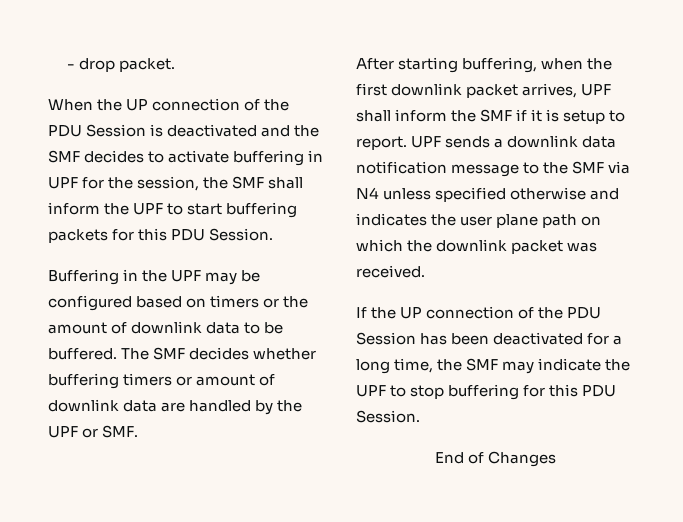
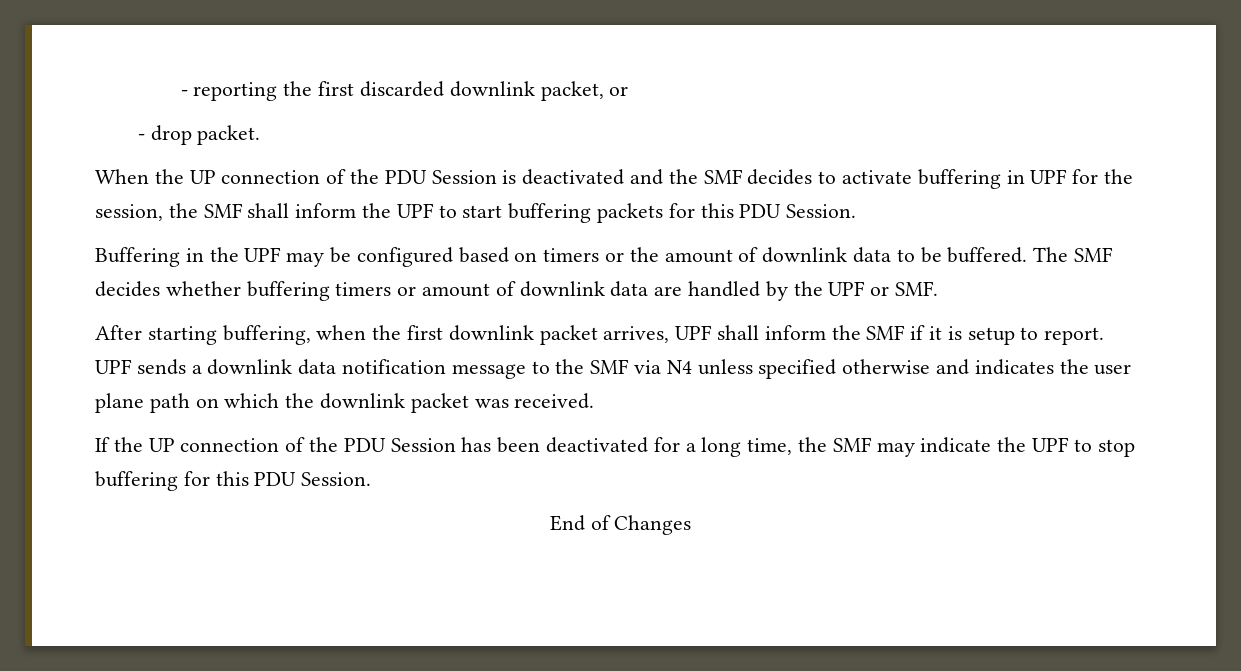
+ - reporting the first discarded downlink packet, or

